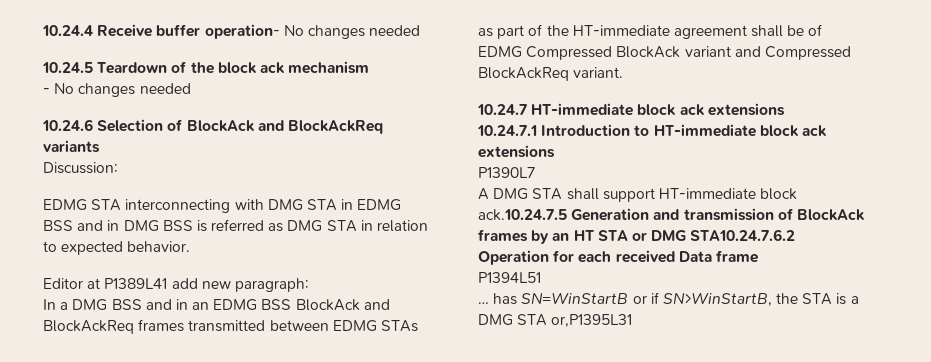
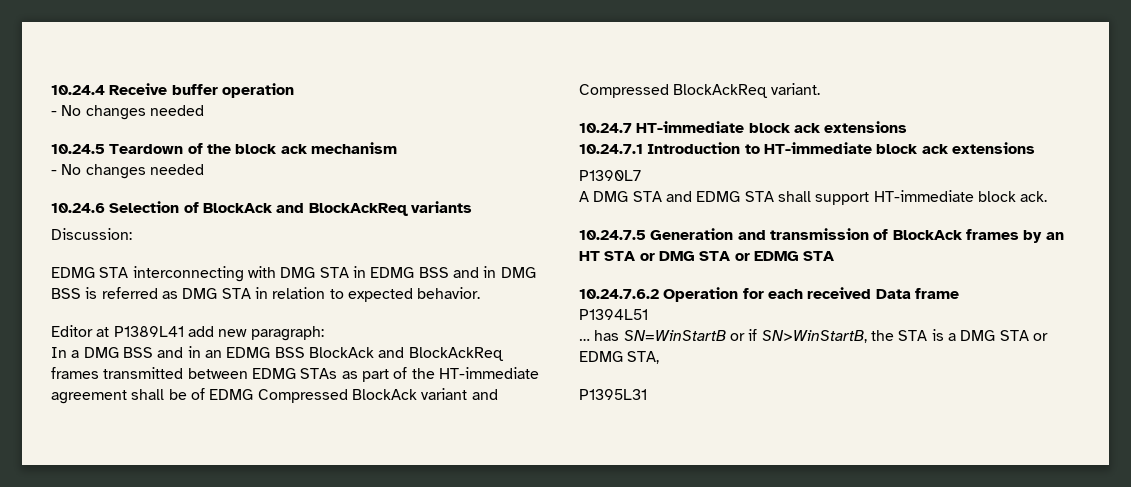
- 10.24.4 Receive buffer operation- No changes needed
+ 10.24.4 Receive buffer operation
+ - No changes needed
- A DMG STA shall support HT-immediate block ack.10.24.7.5 Generation and transmission of BlockAck frames by an HT STA or DMG STA10.24.7.6.2 Operation for each received Data frame
+ A DMG STA and EDMG STA shall support HT-immediate block ack.
+ 10.24.7.5 Generation and transmission of BlockAck frames by an HT STA or DMG STA or EDMG STA
+ 10.24.7.6.2 Operation for each received Data frame
- … has SN=WinStartB or if SN>WinStartB, the STA is a DMG STA or,P1395L31
+ … has SN=WinStartB or if SN>WinStartB, the STA is a DMG STA or EDMG STA,
+ P1395L31

